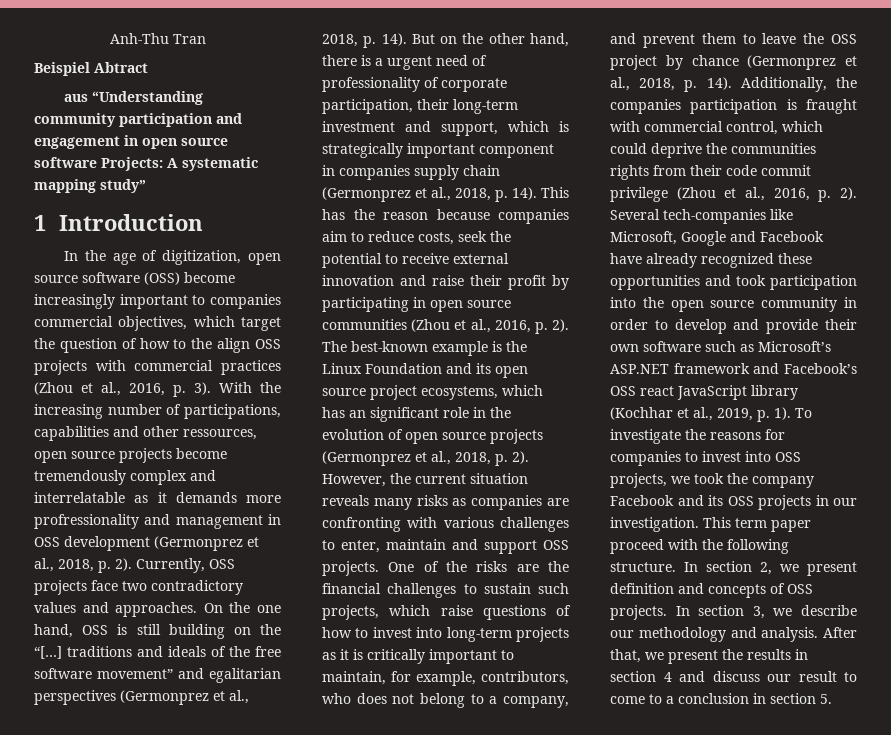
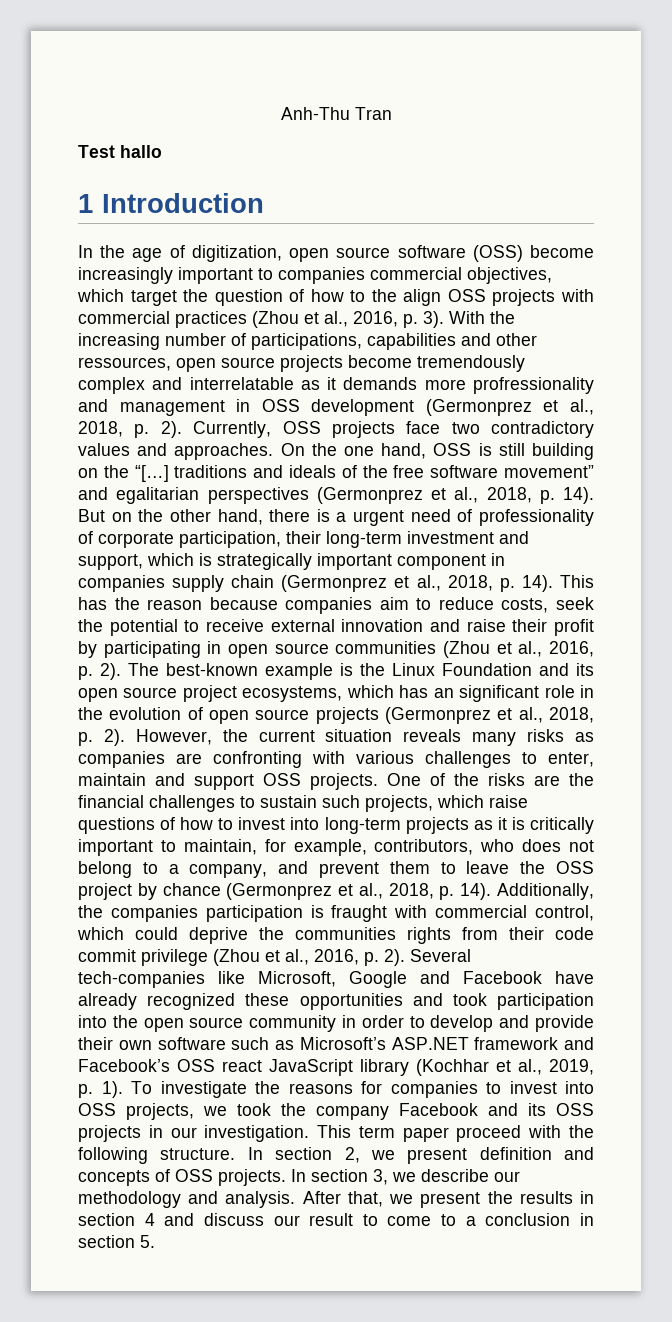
- Beispiel Abtract
- aus “Understanding community participation and engagement in open source software Projects: A systematic mapping study”
+ Test hallo

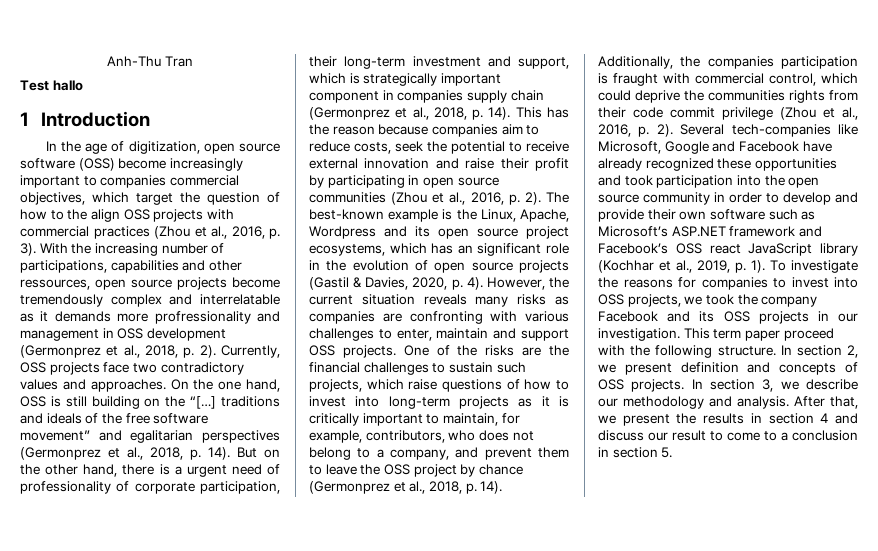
- The best-known example is the Linux Foundation and its open source project ecosystems, which has an significant role in the evolution of open source projects (Germonprez et al., 2018, p. 2).
+ The best-known example is the Linux, Apache, Wordpress and its open source project ecosystems, which has an significant role in the evolution of open source projects (Gastil & Davies, 2020, p. 4).

